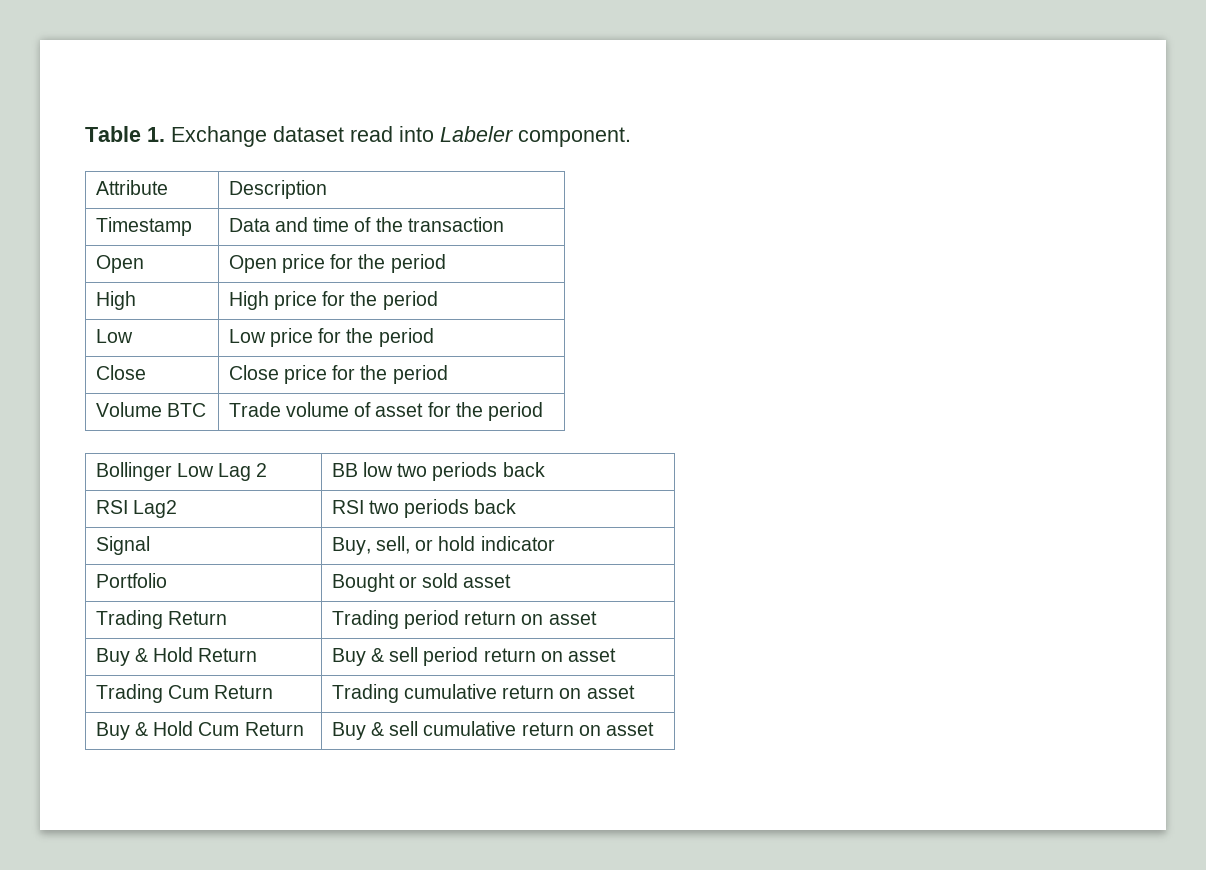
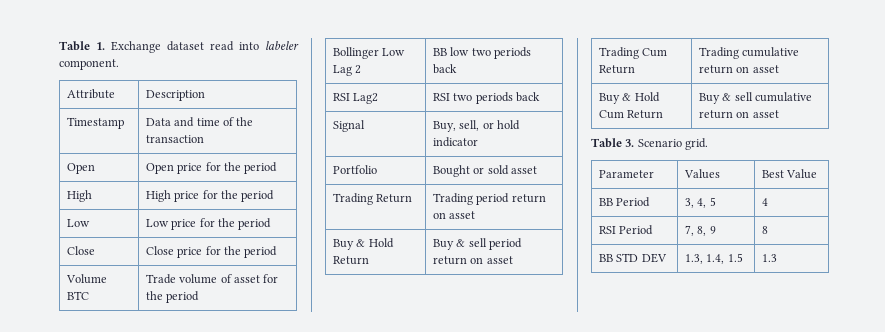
- Table 1. Exchange dataset read into Labeler component.
+ Table 1. Exchange dataset read into labeler component.
+ Table 3. Scenario grid.
+ Parameter | Values | Best Value
+ BB Period | 3, 4, 5 | 4
+ RSI Period | 7, 8, 9 | 8
+ BB STD DEV | 1.3, 1.4, 1.5 | 1.3

